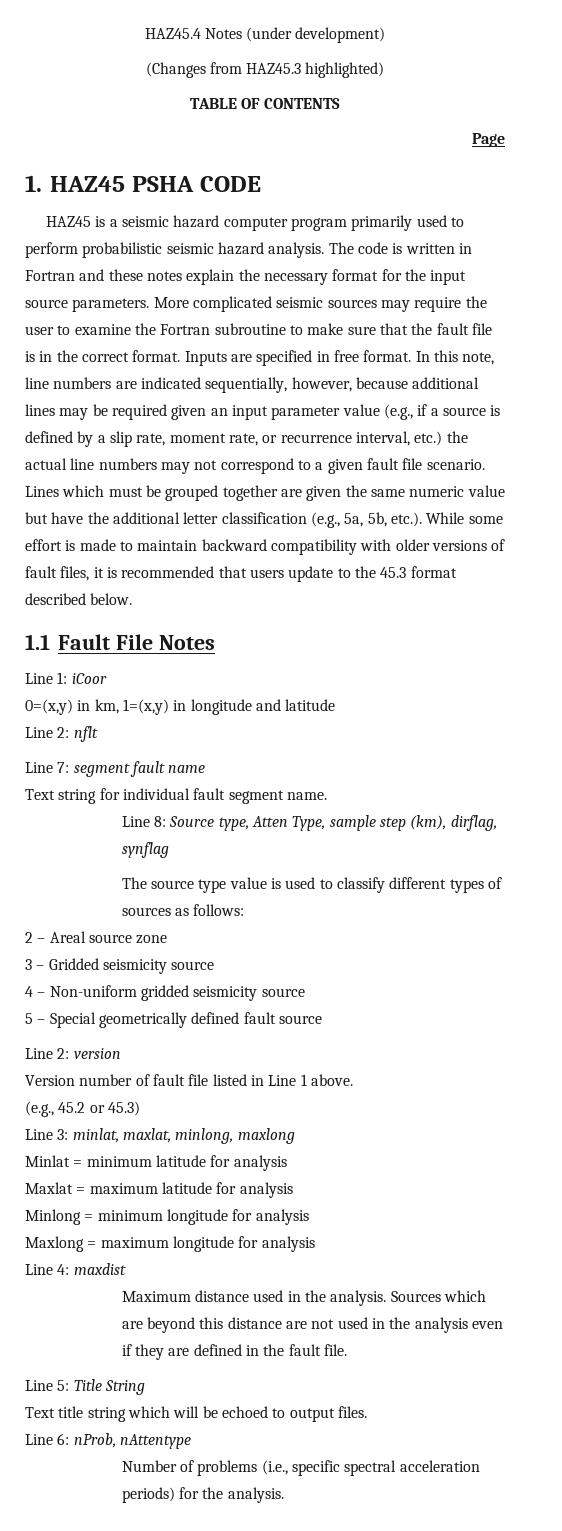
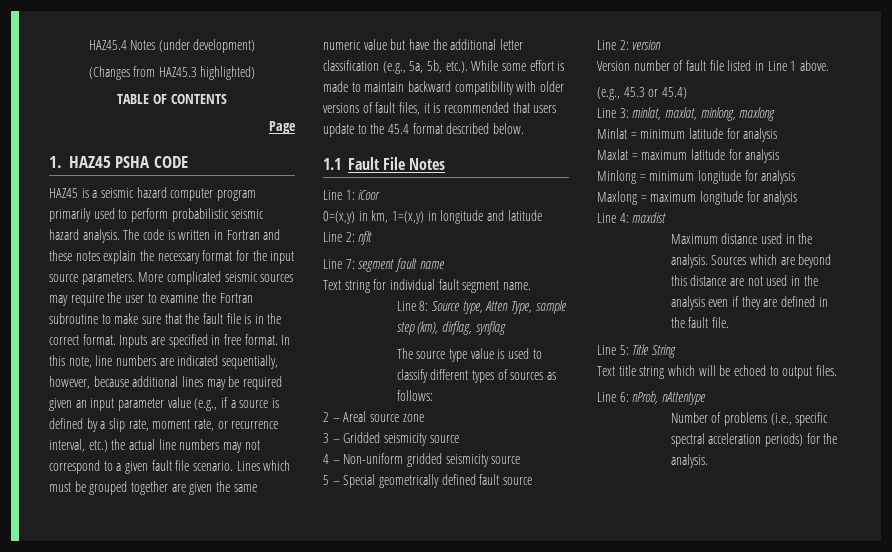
- Lines which must be grouped together are given the same numeric value but have the additional letter classification (e.g., 5a, 5b, etc.). While some effort is made to maintain backward compatibility with older versions of fault files, it is recommended that users update to the 45.3 format described below.
+ Lines which must be grouped together are given the same numeric value but have the additional letter classification (e.g., 5a, 5b, etc.). While some effort is made to maintain backward compatibility with older versions of fault files, it is recommended that users update to the 45.4 format described below.
- (e.g., 45.2 or 45.3)
+ (e.g., 45.3 or 45.4)

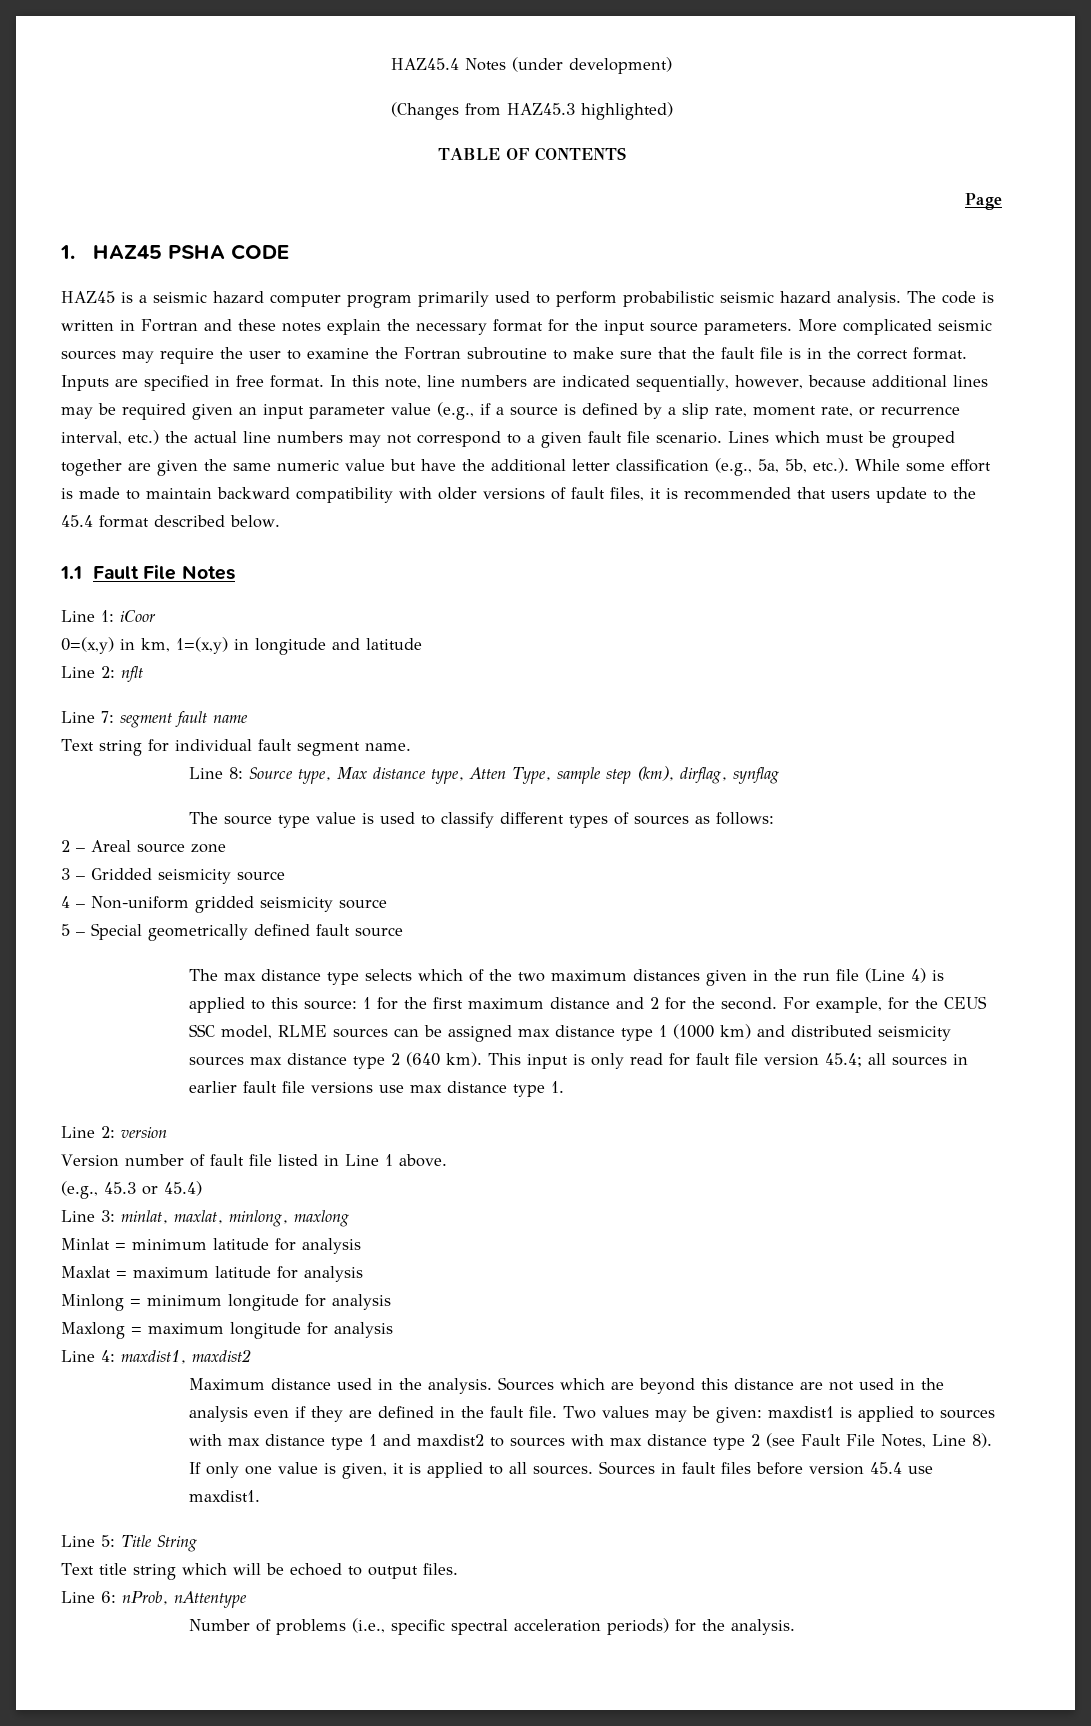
- Line 8: Source type, Atten Type, sample step (km), dirflag, synflag
+ Line 8: Source type, Max distance type, Atten Type, sample step (km), dirflag, synflag
+ The max distance type selects which of the two maximum distances given in the run file (Line 4) is applied to this source: 1 for the first maximum distance and 2 for the second. For example, for the CEUS SSC model, RLME sources can be assigned max distance type 1 (1000 km) and distributed seismicity sources max distance type 2 (640 km). This input is only read for fault file version 45.4; all sources in earlier fault file versions use max distance type 1.
- Line 4: maxdist
+ Line 4: maxdist1, maxdist2
+ Two values may be given: maxdist1 is applied to sources with max distance type 1 and maxdist2 to sources with max distance type 2 (see Fault File Notes, Line 8). If only one value is given, it is applied to all sources. Sources in fault files before version 45.4 use maxdist1.

